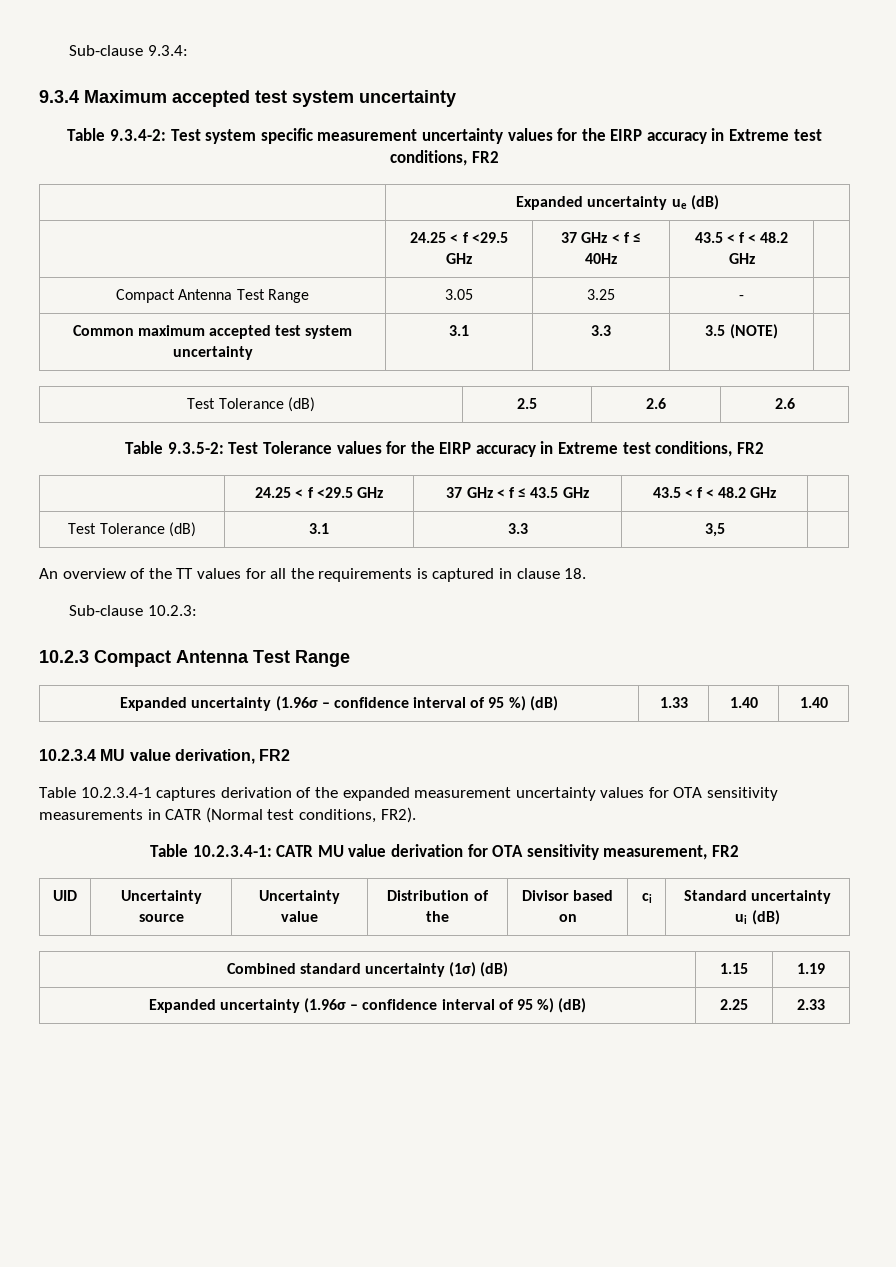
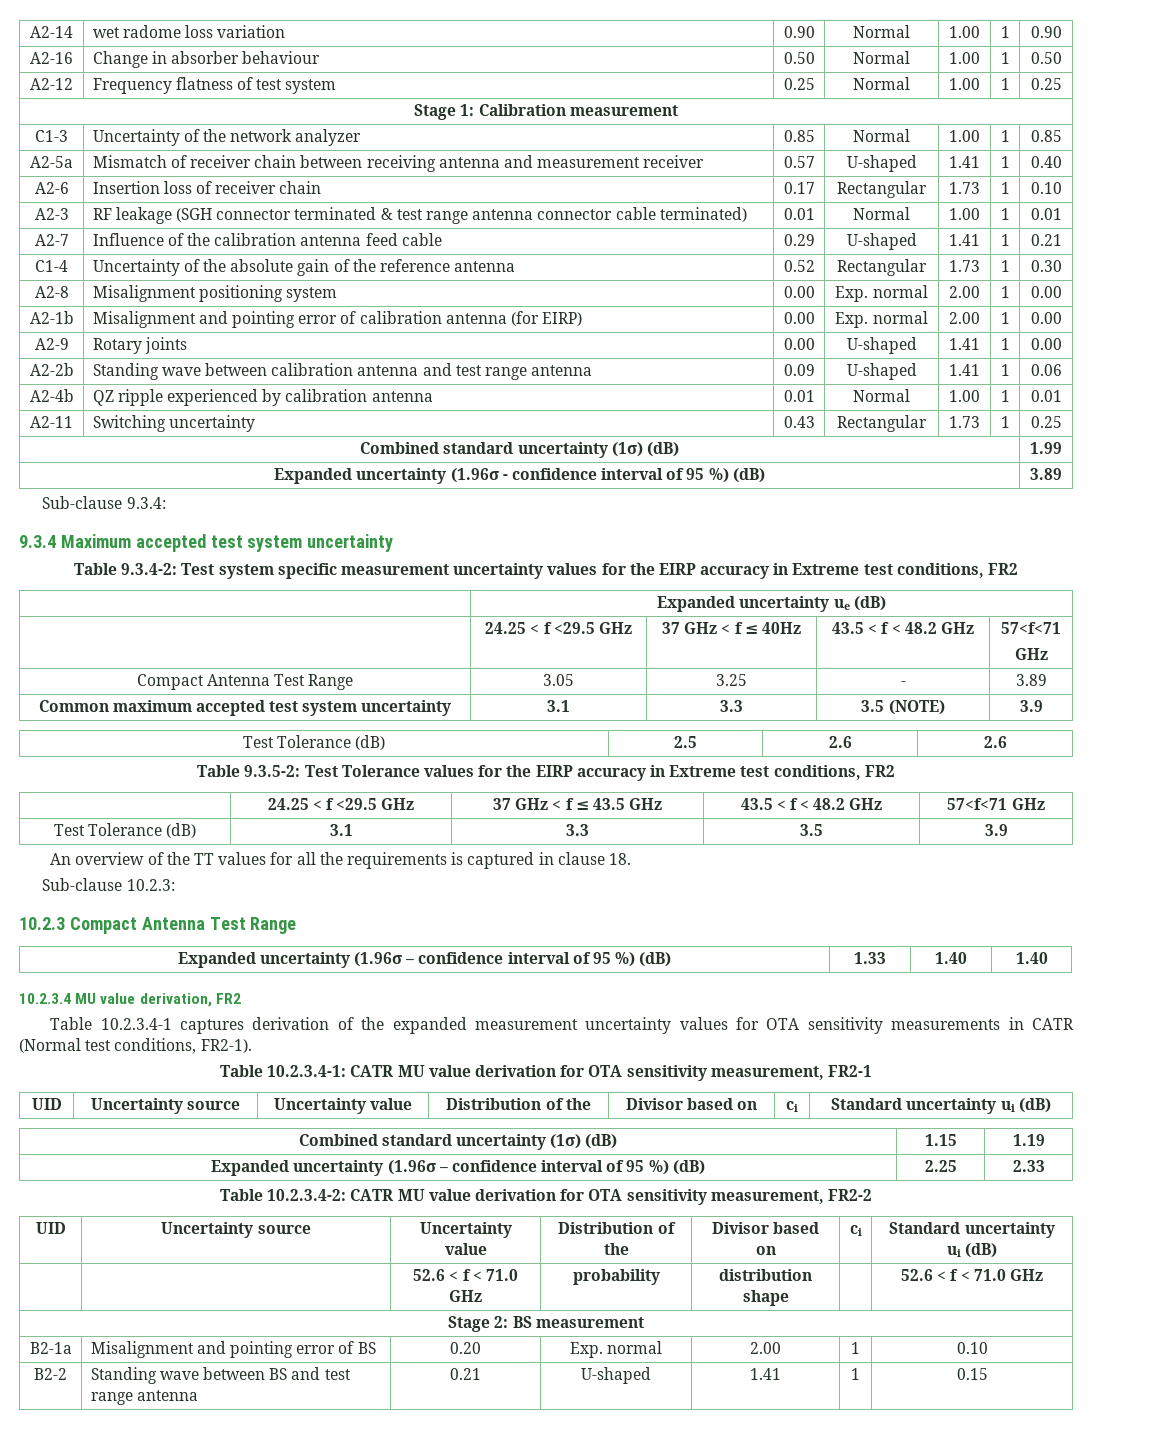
+ A2-14 | wet radome loss variation | 0.90 | Normal | 1.00 | 1 | 0.90
+ A2-16 | Change in absorber behaviour | 0.50 | Normal | 1.00 | 1 | 0.50
+ A2-12 | Frequency flatness of test system | 0.25 | Normal | 1.00 | 1 | 0.25
+ Stage 1: Calibration measurement
+ C1-3 | Uncertainty of the network analyzer | 0.85 | Normal | 1.00 | 1 | 0.85
+ A2-5a | Mismatch of receiver chain between receiving antenna and measurement receiver | 0.57 | U-shaped | 1.41 | 1 | 0.40
+ A2-6 | Insertion loss of receiver chain | 0.17 | Rectangular | 1.73 | 1 | 0.10
+ A2-3 | RF leakage (SGH connector terminated & test range antenna connector cable terminated) | 0.01 | Normal | 1.00 | 1 | 0.01
+ A2-7 | Influence of the calibration antenna feed cable | 0.29 | U-shaped | 1.41 | 1 | 0.21
+ C1-4 | Uncertainty of the absolute gain of the reference antenna | 0.52 | Rectangular | 1.73 | 1 | 0.30
+ A2-8 | Misalignment positioning system | 0.00 | Exp. normal | 2.00 | 1 | 0.00
+ A2-1b | Misalignment and pointing error of calibration antenna (for EIRP) | 0.00 | Exp. normal | 2.00 | 1 | 0.00
+ A2-9 | Rotary joints | 0.00 | U-shaped | 1.41 | 1 | 0.00
+ A2-2b | Standing wave between calibration antenna and test range antenna | 0.09 | U-shaped | 1.41 | 1 | 0.06
+ A2-4b | QZ ripple experienced by calibration antenna | 0.01 | Normal | 1.00 | 1 | 0.01
+ A2-11 | Switching uncertainty | 0.43 | Rectangular | 1.73 | 1 | 0.25
+ Combined standard uncertainty (1σ) (dB) | 1.99
+ Expanded uncertainty (1.96σ - confidence interval of 95 %) (dB) | 3.89
- | 24.25 < f <29.5 GHz | 37 GHz < f ≤ 40Hz | 43.5 < f < 48.2 GHz |
+ | 24.25 < f <29.5 GHz | 37 GHz < f ≤ 40Hz | 43.5 < f < 48.2 GHz | 57<f<71
+ GHz
- Compact Antenna Test Range | 3.05 | 3.25 | - |
+ Compact Antenna Test Range | 3.05 | 3.25 | - | 3.89
- Common maximum accepted test system uncertainty | 3.1 | 3.3 | 3.5 (NOTE) |
+ Common maximum accepted test system uncertainty | 3.1 | 3.3 | 3.5 (NOTE) | 3.9
- | 24.25 < f <29.5 GHz | 37 GHz < f ≤ 43.5 GHz | 43.5 < f < 48.2 GHz |
+ | 24.25 < f <29.5 GHz | 37 GHz < f ≤ 43.5 GHz | 43.5 < f < 48.2 GHz | 57<f<71 GHz
- Test Tolerance (dB) | 3.1 | 3.3 | 3,5 |
+ Test Tolerance (dB) | 3.1 | 3.3 | 3.5 | 3.9
- Table 10.2.3.4-1 captures derivation of the expanded measurement uncertainty values for OTA sensitivity measurements in CATR (Normal test conditions, FR2).
+ Table 10.2.3.4-1 captures derivation of the expanded measurement uncertainty values for OTA sensitivity measurements in CATR (Normal test conditions, FR2-1).
- Table 10.2.3.4-1: CATR MU value derivation for OTA sensitivity measurement, FR2
+ Table 10.2.3.4-1: CATR MU value derivation for OTA sensitivity measurement, FR2-1
+ Table 10.2.3.4-2: CATR MU value derivation for OTA sensitivity measurement, FR2-2
+ UID | Uncertainty source | Uncertainty value | Distribution of the | Divisor based on | ci | Standard uncertainty ui (dB)
+ | | 52.6 < f < 71.0 GHz | probability | distribution shape | | 52.6 < f < 71.0 GHz
+ Stage 2: BS measurement
+ B2-1a | Misalignment and pointing error of BS | 0.20 | Exp. normal | 2.00 | 1 | 0.10
+ B2-2 | Standing wave between BS and test range antenna | 0.21 | U-shaped | 1.41 | 1 | 0.15

